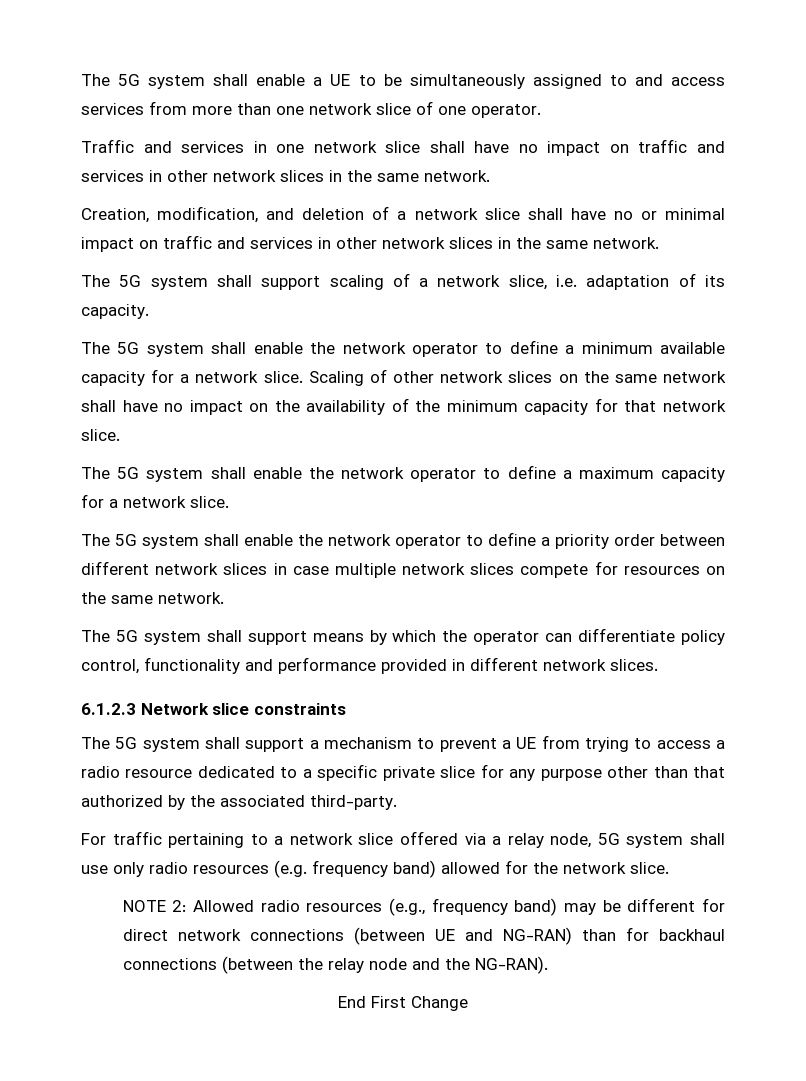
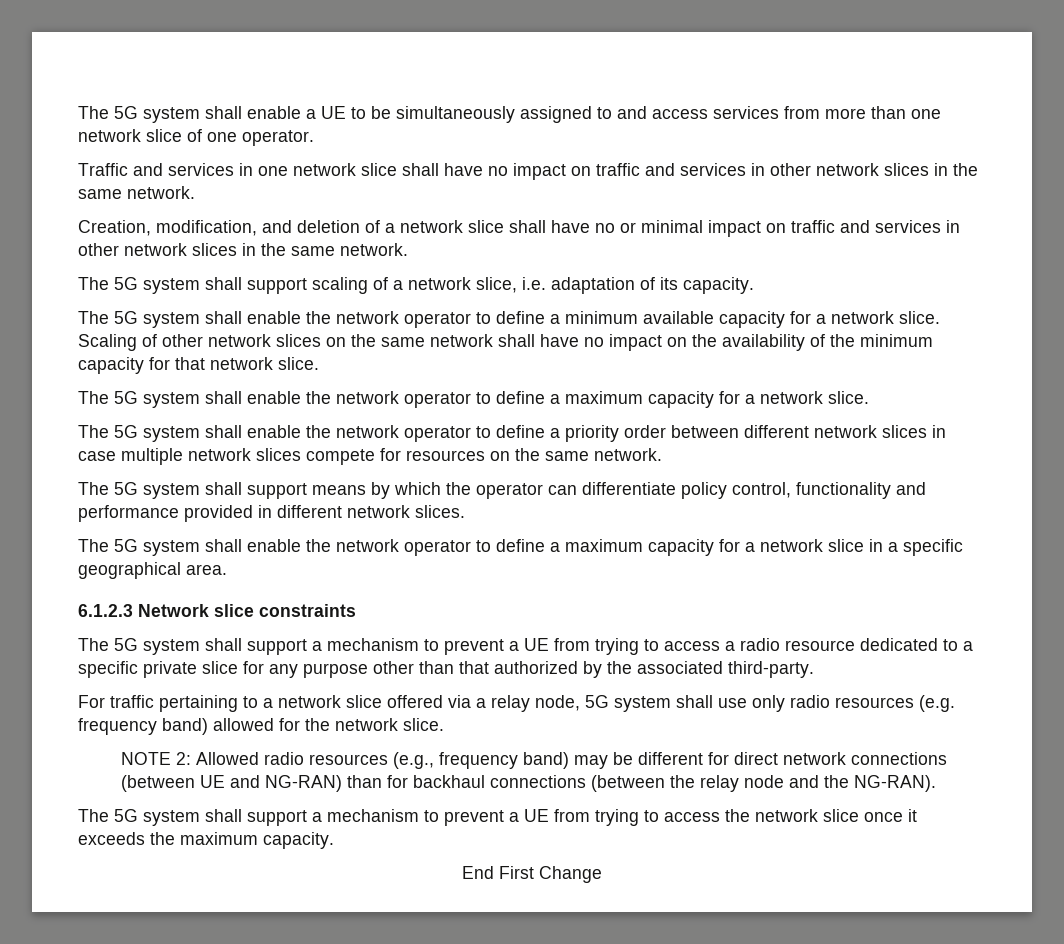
+ The 5G system shall enable the network operator to define a maximum capacity for a network slice in a specific geographical area.
+ The 5G system shall support a mechanism to prevent a UE from trying to access the network slice once it exceeds the maximum capacity.

